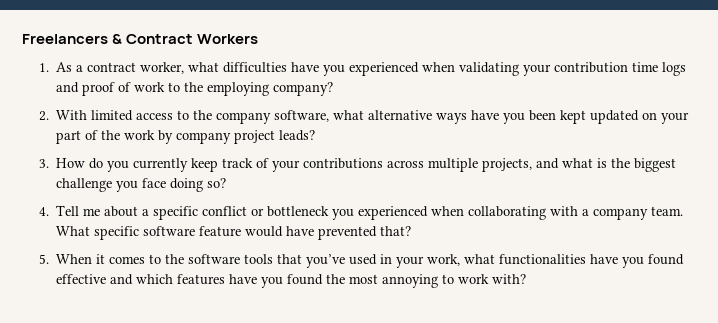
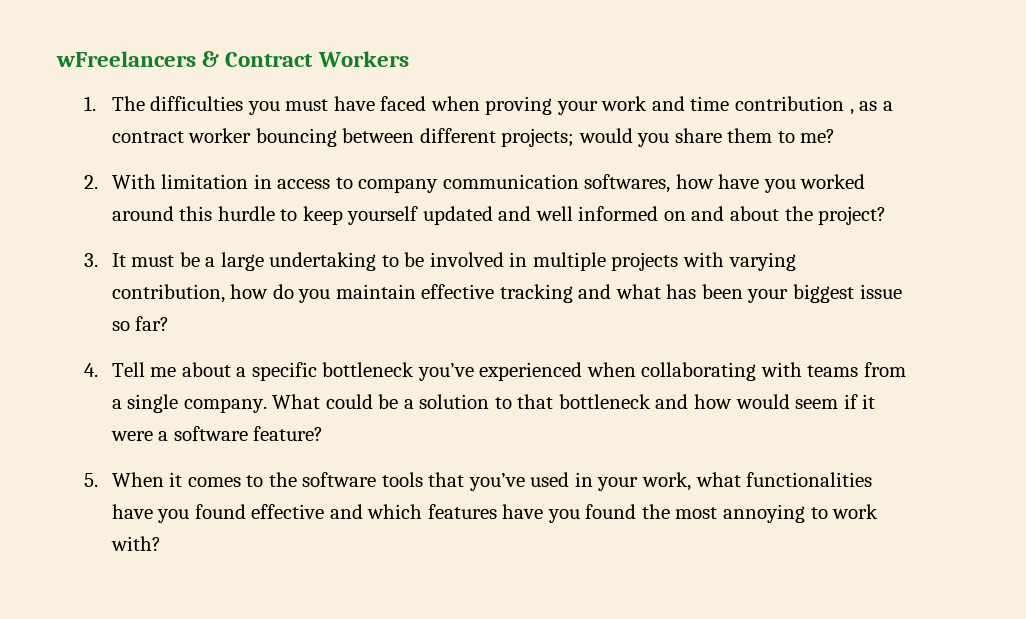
- Freelancers & Contract Workers
+ wFreelancers & Contract Workers
- 1. As a contract worker, what difficulties have you experienced when validating your contribution time logs and proof of work to the employing company?
- 2. With limited access to the company software, what alternative ways have you been kept updated on your part of the work by company project leads?
- 3. How do you currently keep track of your contributions across multiple projects, and what is the biggest challenge you face doing so?
+ 1. The difficulties you must have faced when proving your work and time contribution , as a contract worker bouncing between different projects; would you share them to me?
+ 2. With limitation in access to company communication softwares, how have you worked around this hurdle to keep yourself updated and well informed on and about the project?
+ 3. It must be a large undertaking to be involved in multiple projects with varying contribution, how do you maintain effective tracking and what has been your biggest issue so far?
- 4. Tell me about a specific conflict or bottleneck you experienced when collaborating with a company team. What specific software feature would have prevented that?
+ 4. Tell me about a specific bottleneck you’ve experienced when collaborating with teams from a single company. What could be a solution to that bottleneck and how would seem if it were a software feature?

